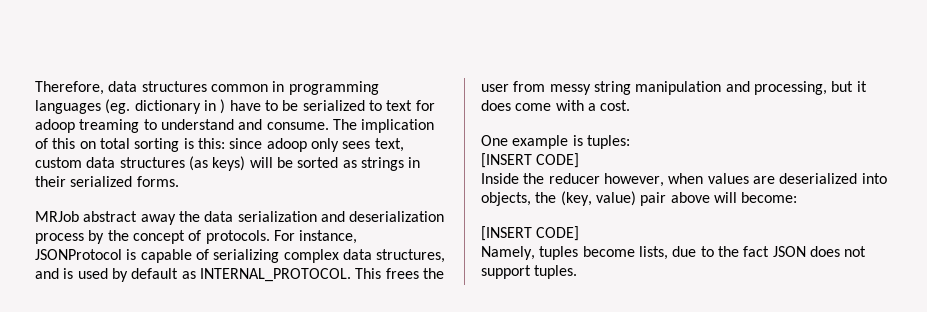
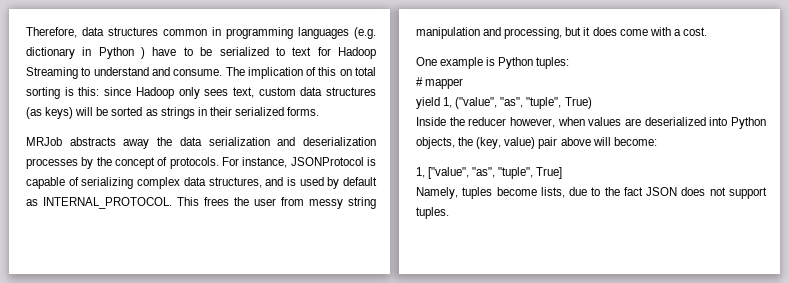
- Therefore, data structures common in programming languages (eg. dictionary in ) have to be serialized to text for adoop treaming to understand and consume.
+ Therefore, data structures common in programming languages (e.g. dictionary in Python ) have to be serialized to text for Hadoop Streaming to understand and consume.
- The implication of this on total sorting is this: since adoop only sees text, custom data structures (as keys) will be sorted as strings in their serialized forms.
+ The implication of this on total sorting is this: since Hadoop only sees text, custom data structures (as keys) will be sorted as strings in their serialized forms.
- MRJob abstract away the data serialization and deserialization process by the concept of protocols.
+ MRJob abstracts away the data serialization and deserialization processes by the concept of protocols.
- One example is tuples:
- [INSERT CODE]
+ One example is Python tuples:
+ # mapper
+ yield 1, ("value", "as", "tuple", True)
- Inside the reducer however, when values are deserialized into objects, the (key, value) pair above will become:
- [INSERT CODE]
+ Inside the reducer however, when values are deserialized into Python objects, the (key, value) pair above will become:
+ 1, ["value", "as", "tuple", True]

